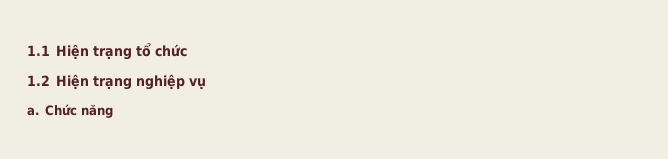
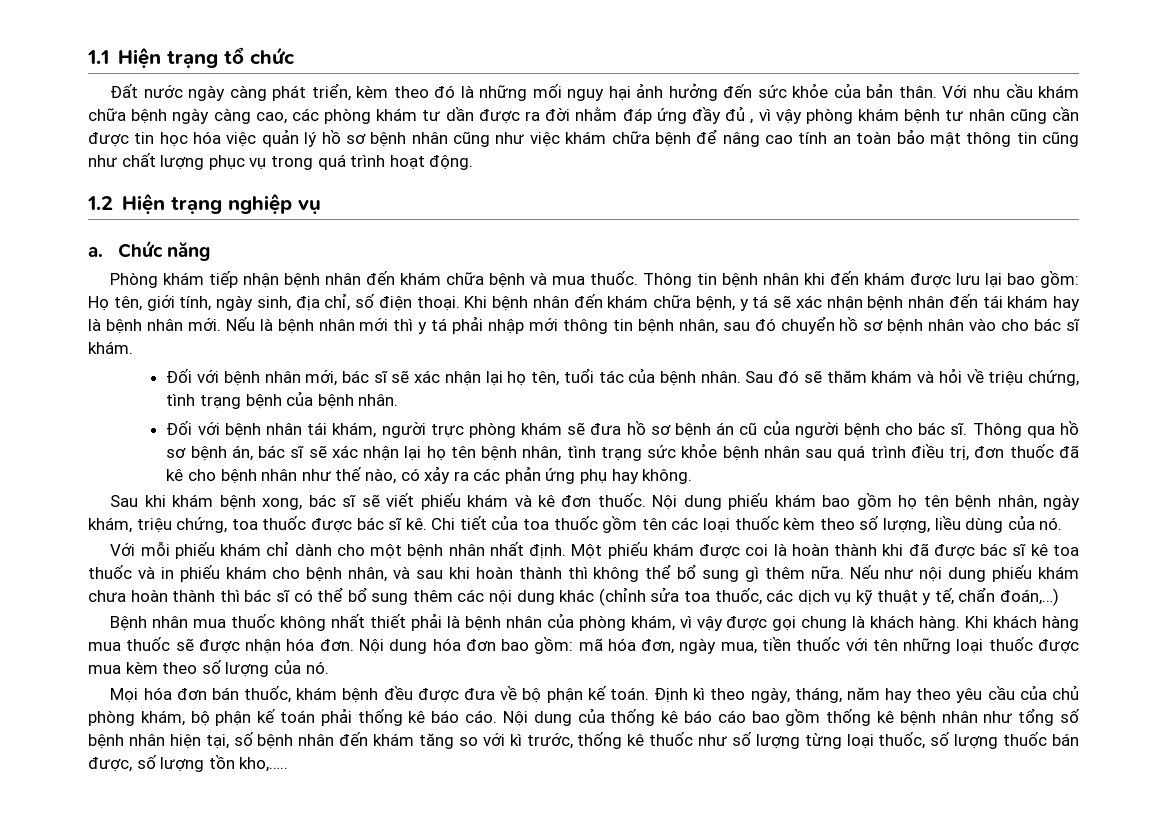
+ Đất nước ngày càng phát triển, kèm theo đó là những mối nguy hại ảnh hưởng đến sức khỏe của bản thân. Với nhu cầu khám chữa bệnh ngày càng cao, các phòng khám tư dần được ra đời nhằm đáp ứng đầy đủ , vì vậy phòng khám bệnh tư nhân cũng cần được tin học hóa việc quản lý hồ sơ bệnh nhân cũng như việc khám chữa bệnh để nâng cao tính an toàn bảo mật thông tin cũng như chất lượng phục vụ trong quá trình hoạt động.
+ Phòng khám tiếp nhận bệnh nhân đến khám chữa bệnh và mua thuốc. Thông tin bệnh nhân khi đến khám được lưu lại bao gồm: Họ tên, giới tính, ngày sinh, địa chỉ, số điện thoại. Khi bệnh nhân đến khám chữa bệnh, y tá sẽ xác nhận bệnh nhân đến tái khám hay là bệnh nhân mới. Nếu là bệnh nhân mới thì y tá phải nhập mới thông tin bệnh nhân, sau đó chuyển hồ sơ bệnh nhân vào cho bác sĩ khám.
+ Đối với bệnh nhân mới, bác sĩ sẽ xác nhận lại họ tên, tuổi tác của bệnh nhân. Sau đó sẽ thăm khám và hỏi về triệu chứng, tình trạng bệnh của bệnh nhân.
+ Đối với bệnh nhân tái khám, người trực phòng khám sẽ đưa hồ sơ bệnh án cũ của người bệnh cho bác sĩ. Thông qua hồ sơ bệnh án, bác sĩ sẽ xác nhận lại họ tên bệnh nhân, tình trạng sức khỏe bệnh nhân sau quá trình điều trị, đơn thuốc đã kê cho bệnh nhân như thế nào, có xảy ra các phản ứng phụ hay không.
+ Sau khi khám bệnh xong, bác sĩ sẽ viết phiếu khám và kê đơn thuốc. Nội dung phiếu khám bao gồm họ tên bệnh nhân, ngày khám, triệu chứng, toa thuốc được bác sĩ kê. Chi tiết của toa thuốc gồm tên các loại thuốc kèm theo số lượng, liều dùng của nó.
+ Với mỗi phiếu khám chỉ dành cho một bệnh nhân nhất định. Một phiếu khám được coi là hoàn thành khi đã được bác sĩ kê toa thuốc và in phiếu khám cho bệnh nhân, và sau khi hoàn thành thì không thể bổ sung gì thêm nữa. Nếu như nội dung phiếu khám chưa hoàn thành thì bác sĩ có thể bổ sung thêm các nội dung khác (chỉnh sửa toa thuốc, các dịch vụ kỹ thuật y tế, chẩn đoán,…)
+ Bệnh nhân mua thuốc không nhất thiết phải là bệnh nhân của phòng khám, vì vậy được gọi chung là khách hàng. Khi khách hàng mua thuốc sẽ được nhận hóa đơn. Nội dung hóa đơn bao gồm: mã hóa đơn, ngày mua, tiền thuốc với tên những loại thuốc được mua kèm theo số lượng của nó.
+ Mọi hóa đơn bán thuốc, khám bệnh đều được đưa về bộ phận kế toán. Định kì theo ngày, tháng, năm hay theo yêu cầu của chủ phòng khám, bộ phận kế toán phải thống kê báo cáo. Nội dung của thống kê báo cáo bao gồm thống kê bệnh nhân như tổng số bệnh nhân hiện tại, số bệnh nhân đến khám tăng so với kì trước, thống kê thuốc như số lượng từng loại thuốc, số lượng thuốc bán được, số lượng tồn kho,…..

